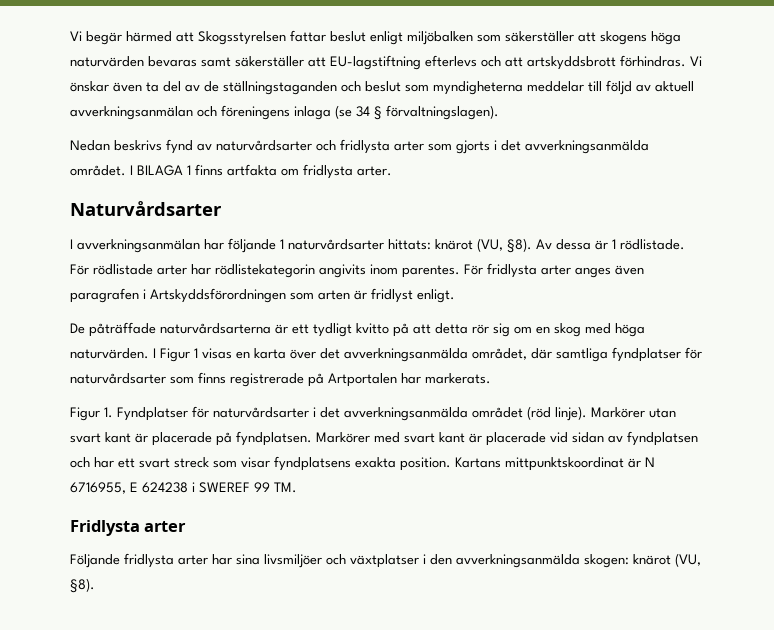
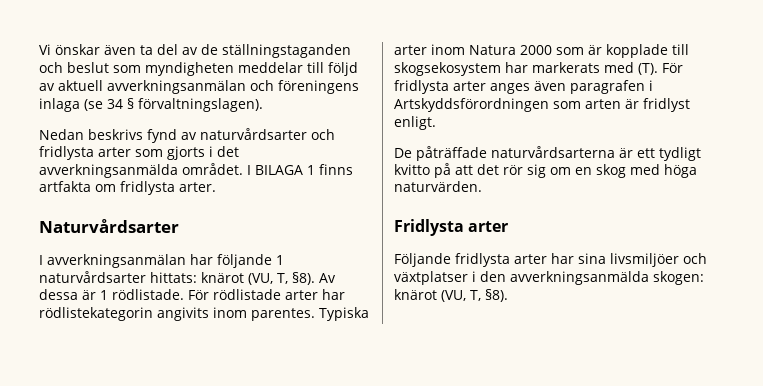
- Vi begär härmed att Skogsstyrelsen fattar beslut enligt miljöbalken som säkerställer att skogens höga naturvärden bevaras samt säkerställer att EU-lagstiftning efterlevs och att artskyddsbrott förhindras. Vi önskar även ta del av de ställningstaganden och beslut som myndigheterna meddelar till följd av aktuell avverkningsanmälan och föreningens inlaga (se 34 § förvaltningslagen).
+ Vi önskar även ta del av de ställningstaganden och beslut som myndigheten meddelar till följd av aktuell avverkningsanmälan och föreningens inlaga (se 34 § förvaltningslagen).
- I avverkningsanmälan har följande 1 naturvårdsarter hittats: knärot (VU, §8).
+ I avverkningsanmälan har följande 1 naturvårdsarter hittats: knärot (VU, T, §8).
- För fridlysta arter anges även paragrafen i Artskyddsförordningen som arten är fridlyst enligt.
+ Typiska arter inom Natura 2000 som är kopplade till skogsekosystem har markerats med (T). För fridlysta arter anges även paragrafen i Artskyddsförordningen som arten är fridlyst enligt.
- De påträffade naturvårdsarterna är ett tydligt kvitto på att detta rör sig om en skog med höga naturvärden. I Figur 1 visas en karta över det avverkningsanmälda området, där samtliga fyndplatser för naturvårdsarter som finns registrerade på Artportalen har markerats.
- Figur 1. Fyndplatser för naturvårdsarter i det avverkningsanmälda området (röd linje). Markörer utan svart kant är placerade på fyndplatsen. Markörer med svart kant är placerade vid sidan av fyndplatsen och har ett svart streck som visar fyndplatsens exakta position. Kartans mittpunktskoordinat är N 6716955, E 624238 i SWEREF 99 TM.
+ De påträffade naturvårdsarterna är ett tydligt kvitto på att det rör sig om en skog med höga naturvärden.
- Följande fridlysta arter har sina livsmiljöer och växtplatser i den avverkningsanmälda skogen: knärot (VU, §8).
+ Följande fridlysta arter har sina livsmiljöer och växtplatser i den avverkningsanmälda skogen: knärot (VU, T, §8).

